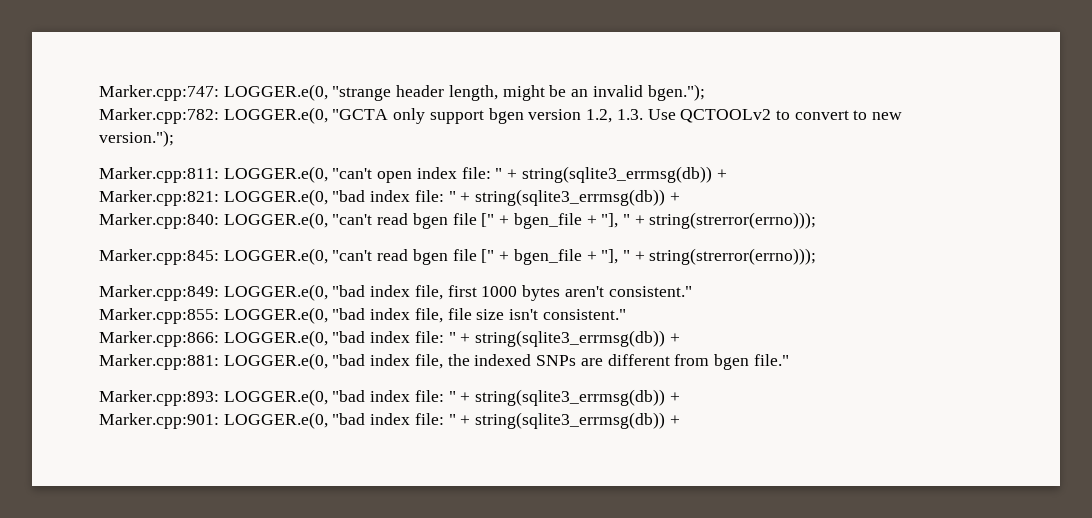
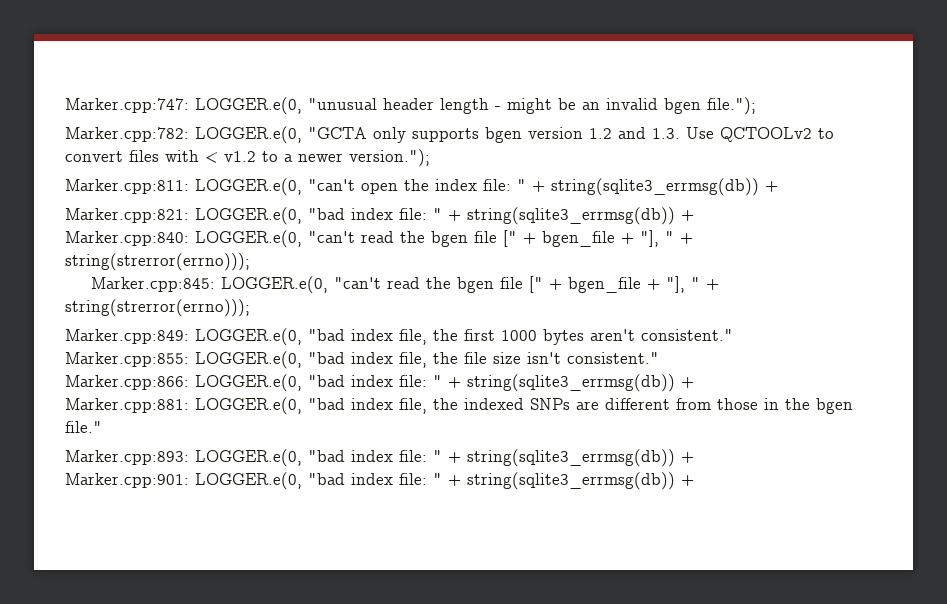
- Marker.cpp:747: LOGGER.e(0, "strange header length, might be an invalid bgen.");
+ Marker.cpp:747: LOGGER.e(0, "unusual header length - might be an invalid bgen file.");
- Marker.cpp:782: LOGGER.e(0, "GCTA only support bgen version 1.2, 1.3. Use QCTOOLv2 to convert to new version.");
+ Marker.cpp:782: LOGGER.e(0, "GCTA only supports bgen version 1.2 and 1.3. Use QCTOOLv2 to convert files with < v1.2 to a newer version.");
- Marker.cpp:811: LOGGER.e(0, "can't open index file: " + string(sqlite3_errmsg(db)) +
+ Marker.cpp:811: LOGGER.e(0, "can't open the index file: " + string(sqlite3_errmsg(db)) +
- Marker.cpp:840: LOGGER.e(0, "can't read bgen file [" + bgen_file + "], " + string(strerror(errno)));
+ Marker.cpp:840: LOGGER.e(0, "can't read the bgen file [" + bgen_file + "], " + string(strerror(errno)));
- Marker.cpp:845: LOGGER.e(0, "can't read bgen file [" + bgen_file + "], " + string(strerror(errno)));
+ Marker.cpp:845: LOGGER.e(0, "can't read the bgen file [" + bgen_file + "], " + string(strerror(errno)));
- Marker.cpp:849: LOGGER.e(0, "bad index file, first 1000 bytes aren't consistent."
+ Marker.cpp:849: LOGGER.e(0, "bad index file, the first 1000 bytes aren't consistent."
- Marker.cpp:855: LOGGER.e(0, "bad index file, file size isn't consistent."
+ Marker.cpp:855: LOGGER.e(0, "bad index file, the file size isn't consistent."
- Marker.cpp:881: LOGGER.e(0, "bad index file, the indexed SNPs are different from bgen file."
+ Marker.cpp:881: LOGGER.e(0, "bad index file, the indexed SNPs are different from those in the bgen file."

